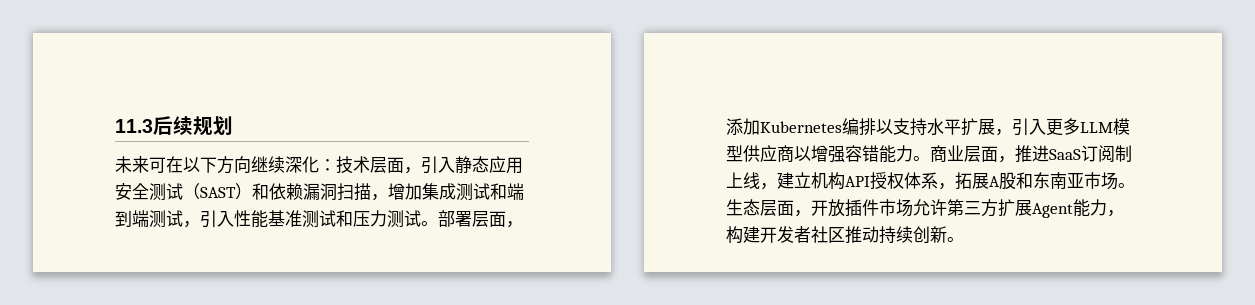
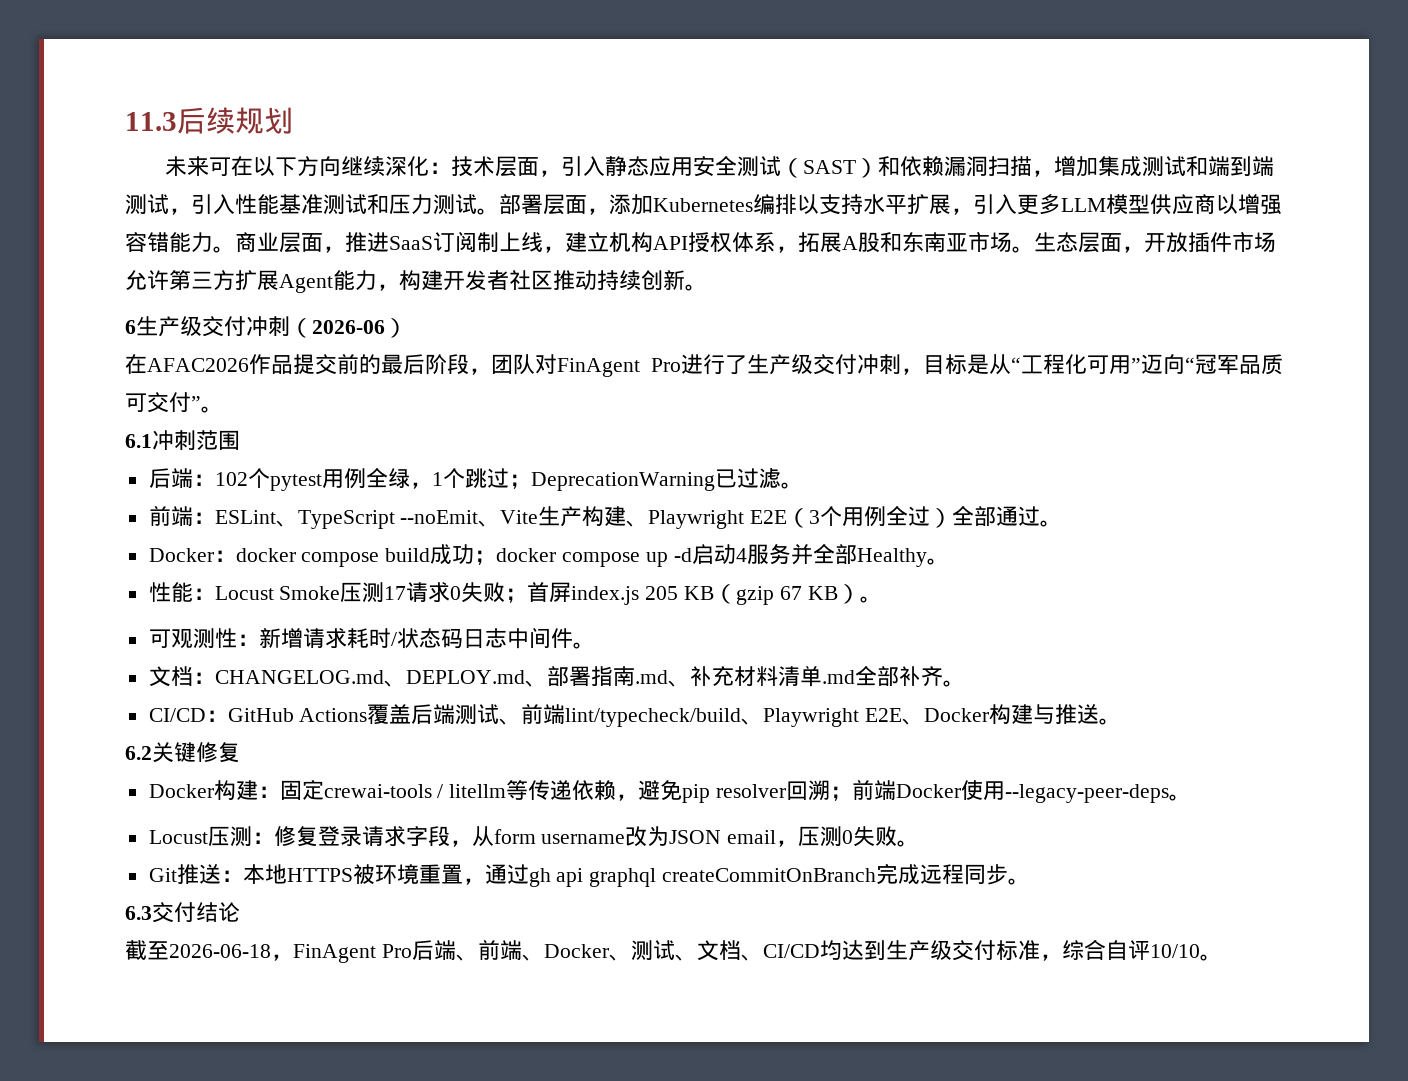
+ 6生产级交付冲刺（2026-06）
+ 在AFAC2026作品提交前的最后阶段，团队对FinAgent Pro进行了生产级交付冲刺，目标是从“工程化可用”迈向“冠军品质可交付”。
+ 6.1冲刺范围
+ 后端：102个pytest用例全绿，1个跳过；DeprecationWarning已过滤。
+ 前端：ESLint、TypeScript --noEmit、Vite生产构建、Playwright E2E（3个用例全过）全部通过。
+ Docker：docker compose build成功；docker compose up -d启动4服务并全部Healthy。
+ 性能：Locust Smoke压测17请求0失败；首屏index.js 205 KB（gzip 67 KB）。
+ 可观测性：新增请求耗时/状态码日志中间件。
+ 文档：CHANGELOG.md、DEPLOY.md、部署指南.md、补充材料清单.md全部补齐。
+ CI/CD：GitHub Actions覆盖后端测试、前端lint/typecheck/build、Playwright E2E、Docker构建与推送。
+ 6.2关键修复
+ Docker构建：固定crewai-tools / litellm等传递依赖，避免pip resolver回溯；前端Docker使用--legacy-peer-deps。
+ Locust压测：修复登录请求字段，从form username改为JSON email，压测0失败。
+ Git推送：本地HTTPS被环境重置，通过gh api graphql createCommitOnBranch完成远程同步。
+ 6.3交付结论
+ 截至2026-06-18，FinAgent Pro后端、前端、Docker、测试、文档、CI/CD均达到生产级交付标准，综合自评10/10。

